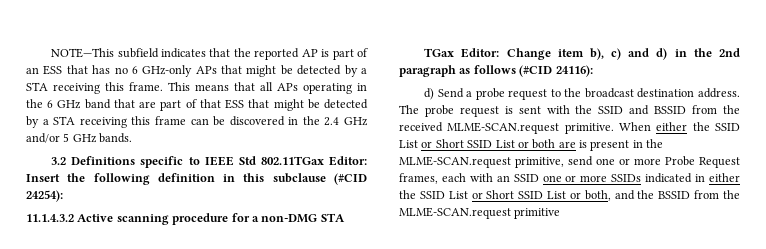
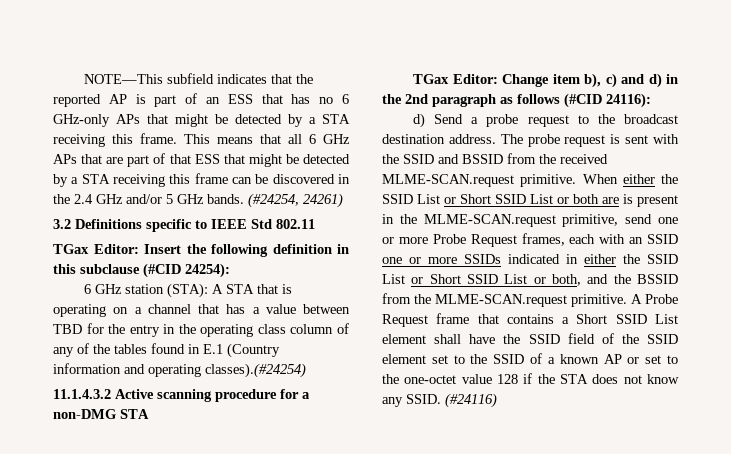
- This means that all APs operating in the 6 GHz band that are part of that ESS that might be detected by a STA receiving this frame can be discovered in the 2.4 GHz and/or 5 GHz bands.
+ This means that all 6 GHz APs that are part of that ESS that might be detected by a STA receiving this frame can be discovered in the 2.4 GHz and/or 5 GHz bands. (#24254, 24261)
- 3.2 Definitions specific to IEEE Std 802.11TGax Editor: Insert the following definition in this subclause (#CID 24254):
+ 3.2 Definitions specific to IEEE Std 802.11
+ TGax Editor: Insert the following definition in this subclause (#CID 24254):
+ 6 GHz station (STA): A STA that is operating on a channel that has a value between TBD for the entry in the operating class column of any of the tables found in E.1 (Country information and operating classes).(#24254)
- When either the SSID List or Short SSID List or both are is present in the MLME-SCAN.request primitive, send one or more Probe Request frames, each with an SSID one or more SSIDs indicated in either the SSID List or Short SSID List or both, and the BSSID from the MLME-SCAN.request primitive
+ When either the SSID List or Short SSID List or both are is present in the MLME-SCAN.request primitive, send one or more Probe Request frames, each with an SSID one or more SSIDs indicated in either the SSID List or Short SSID List or both, and the BSSID from the MLME-SCAN.request primitive. A Probe Request frame that contains a Short SSID List element shall have the SSID field of the SSID element set to the SSID of a known AP or set to the one-octet value 128 if the STA does not know any SSID. (#24116)

